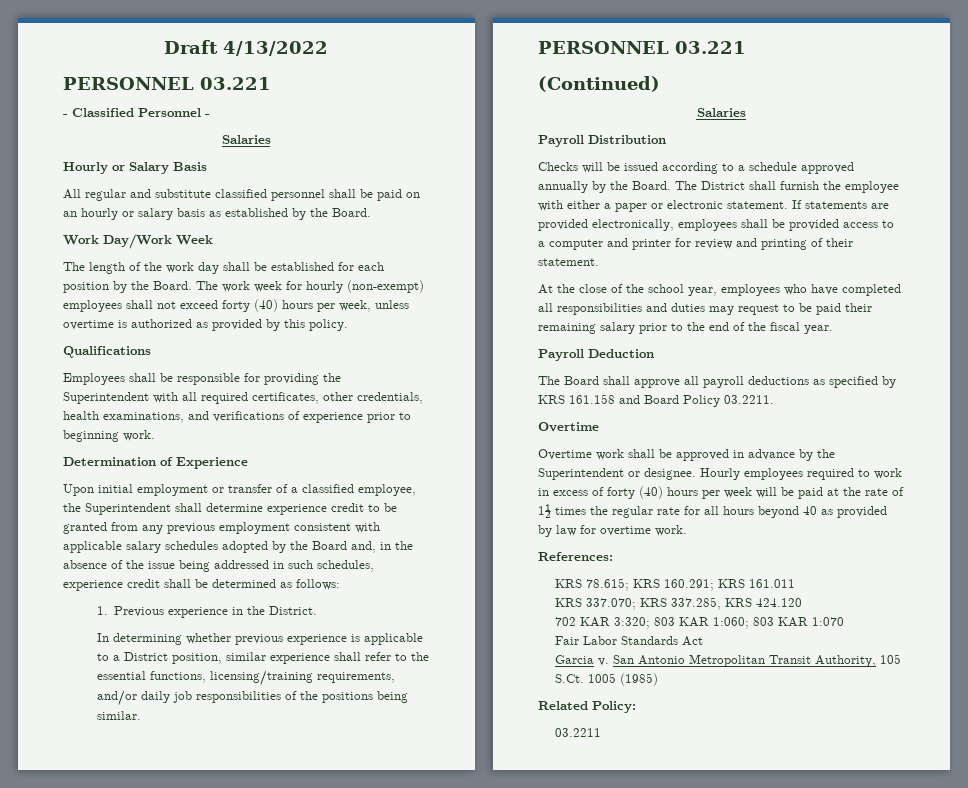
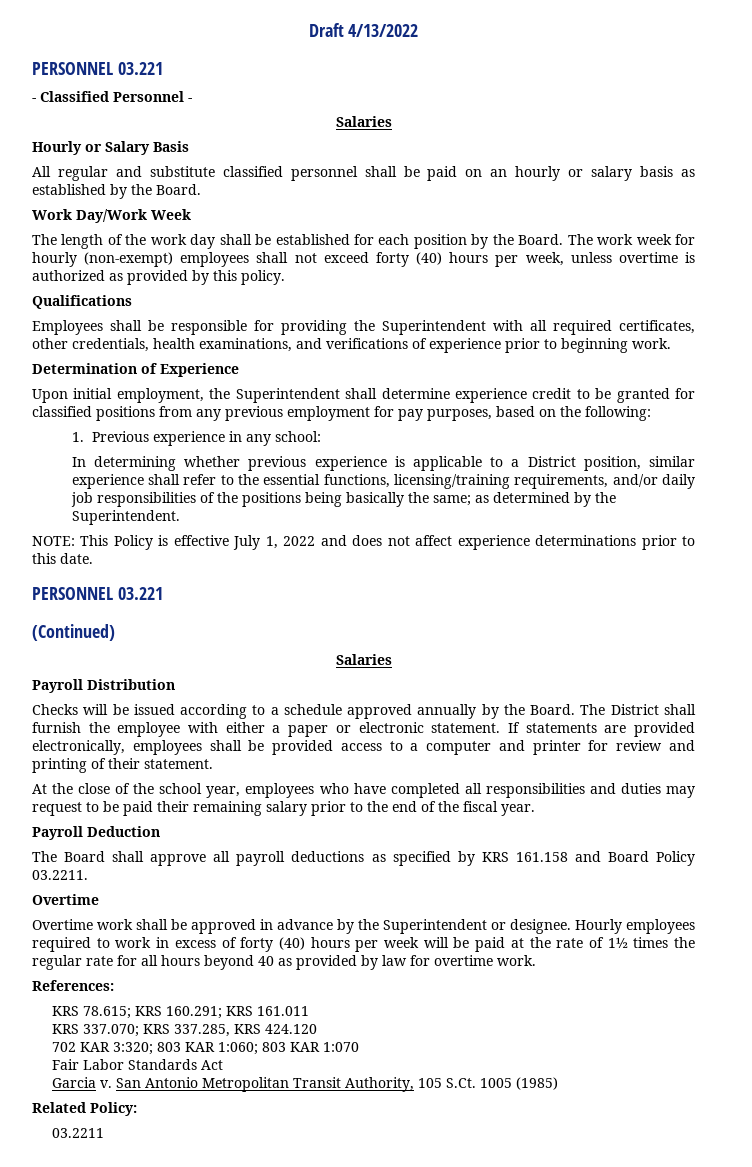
- Upon initial employment or transfer of a classified employee, the Superintendent shall determine experience credit to be granted from any previous employment consistent with applicable salary schedules adopted by the Board and, in the absence of the issue being addressed in such schedules, experience credit shall be determined as follows:
+ Upon initial employment, the Superintendent shall determine experience credit to be granted for classified positions from any previous employment for pay purposes, based on the following:
- 1. Previous experience in the District.
+ 1. Previous experience in any school:
- In determining whether previous experience is applicable to a District position, similar experience shall refer to the essential functions, licensing/training requirements, and/or daily job responsibilities of the positions being similar.
+ In determining whether previous experience is applicable to a District position, similar experience shall refer to the essential functions, licensing/training requirements, and/or daily job responsibilities of the positions being basically the same; as determined by the Superintendent.
+ NOTE: This Policy is effective July 1, 2022 and does not affect experience determinations prior to this date.

